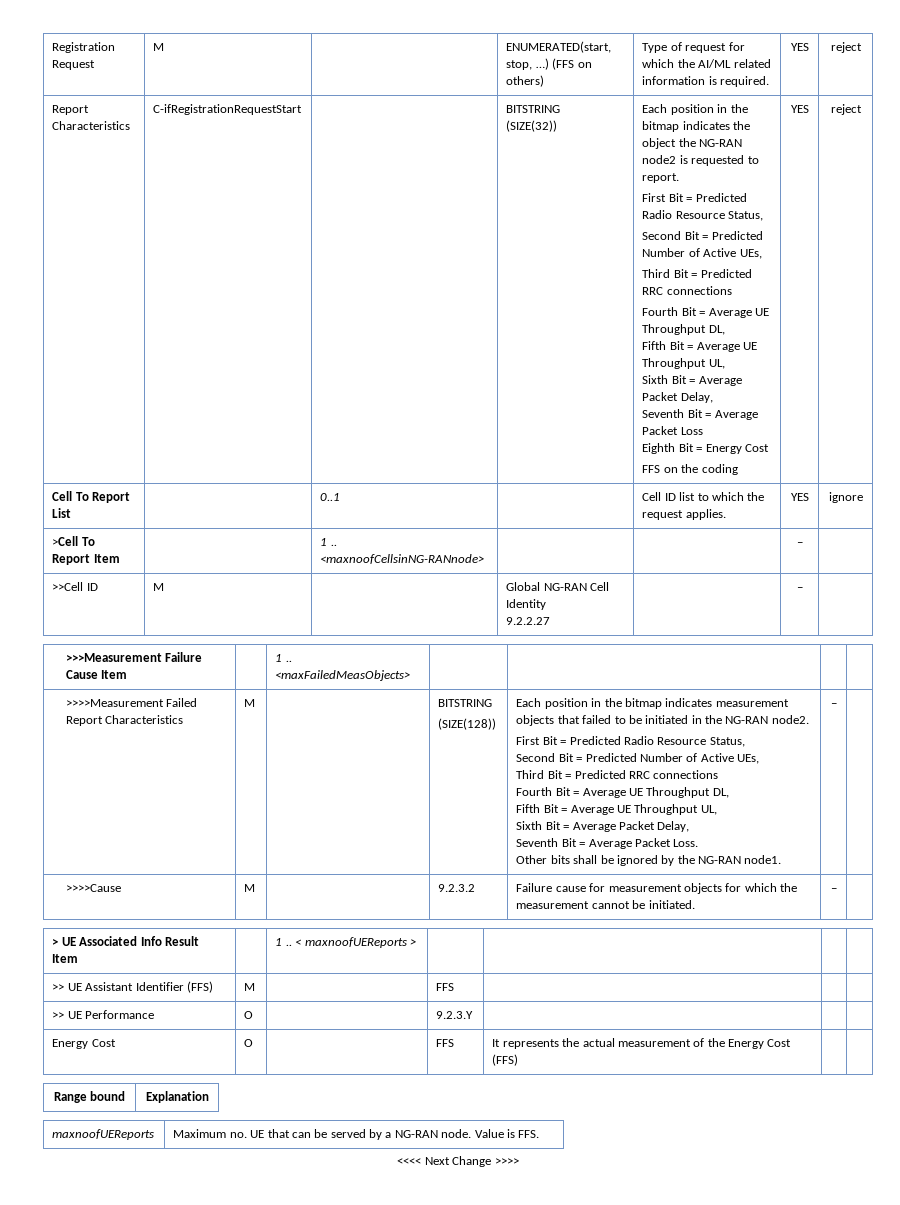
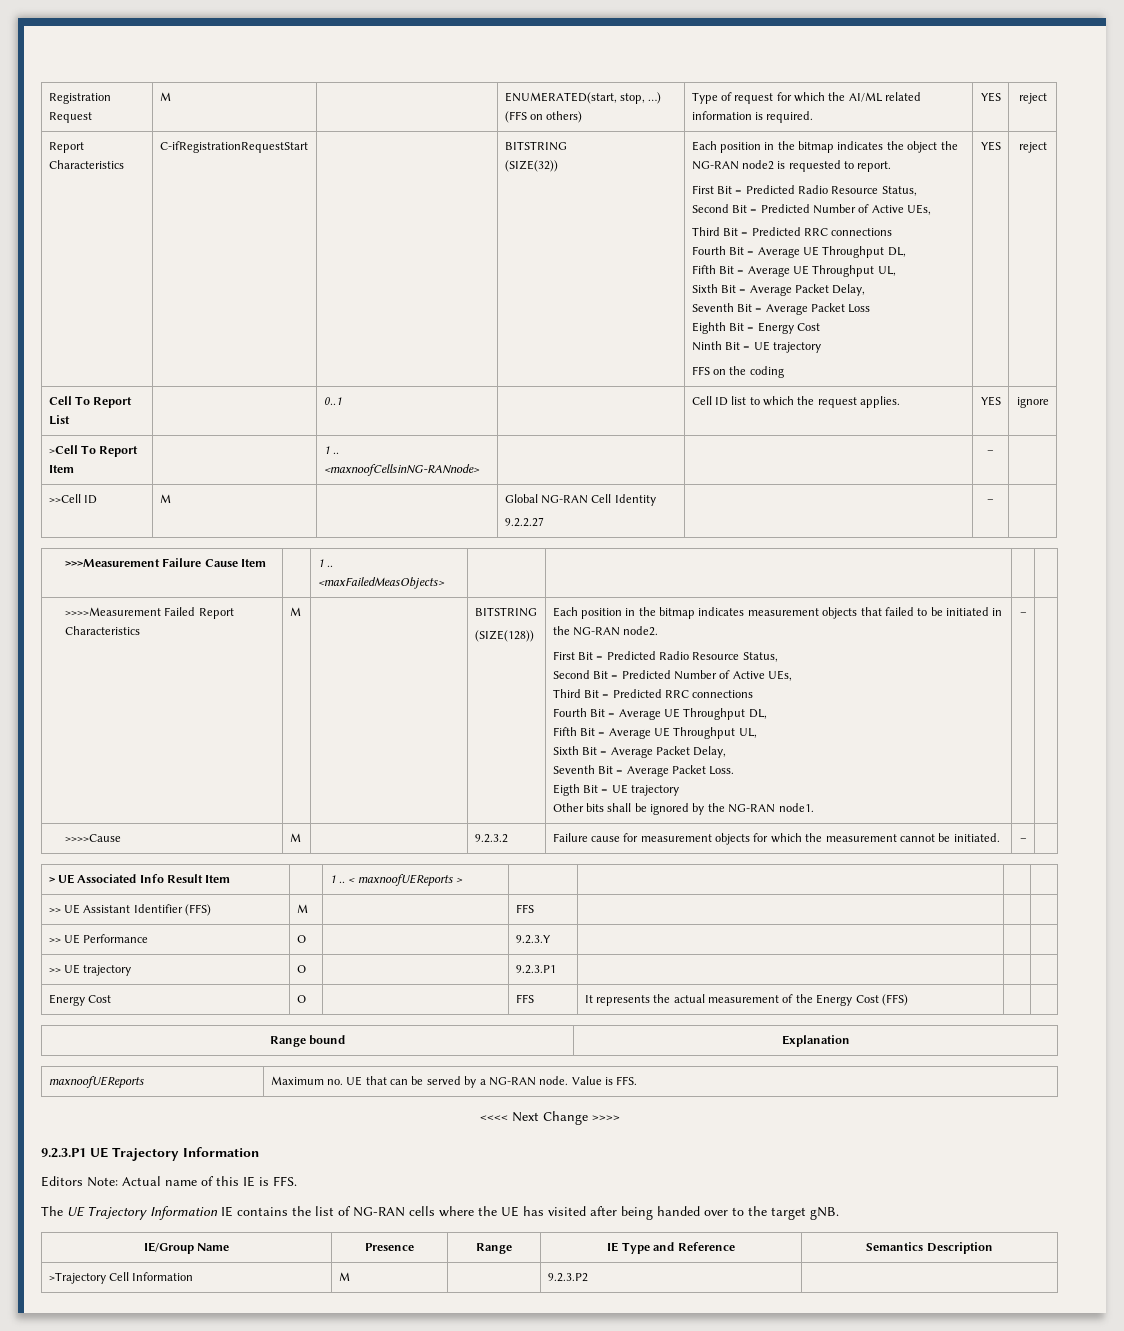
+ Ninth Bit = UE trajectory
+ Eigth Bit = UE trajectory
+ >> UE trajectory | O | | 9.2.3.P1 | | |
+ 9.2.3.P1 UE Trajectory Information
+ Editors Note: Actual name of this IE is FFS.
+ The UE Trajectory Information IE contains the list of NG-RAN cells where the UE has visited after being handed over to the target gNB.
+ IE/Group Name | Presence | Range | IE Type and Reference | Semantics Description
+ >Trajectory Cell Information | M | | 9.2.3.P2 |

